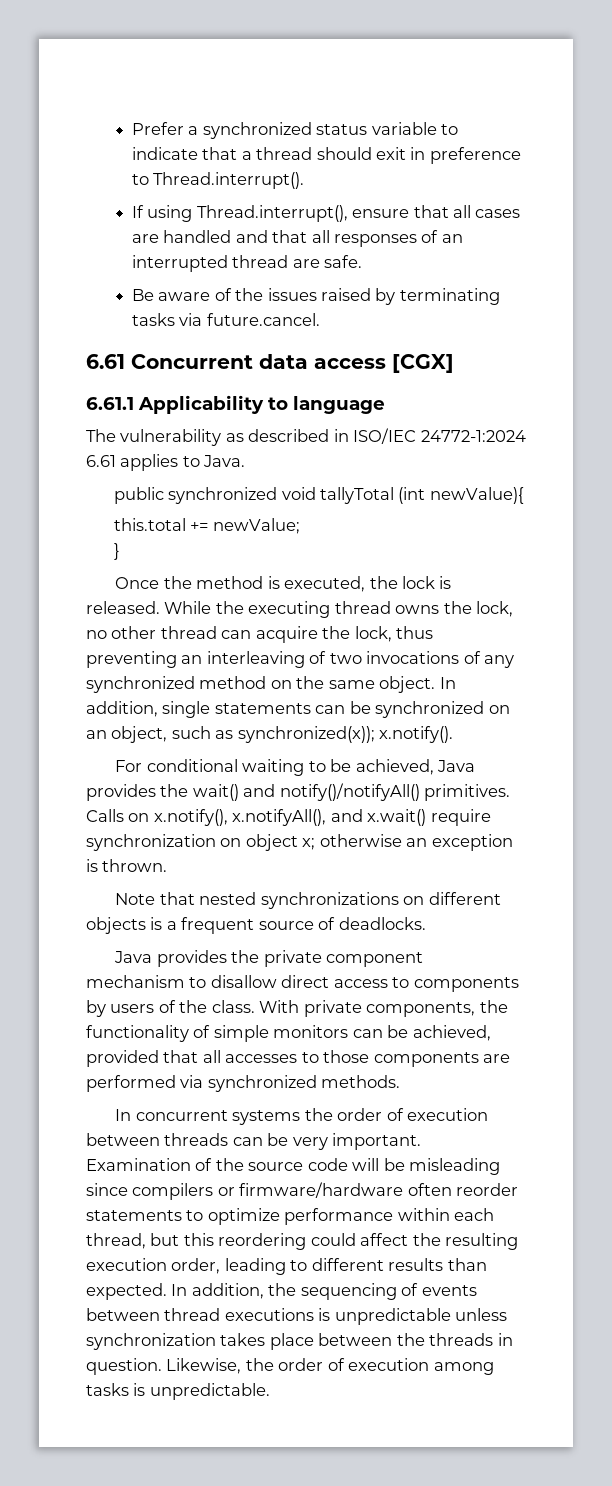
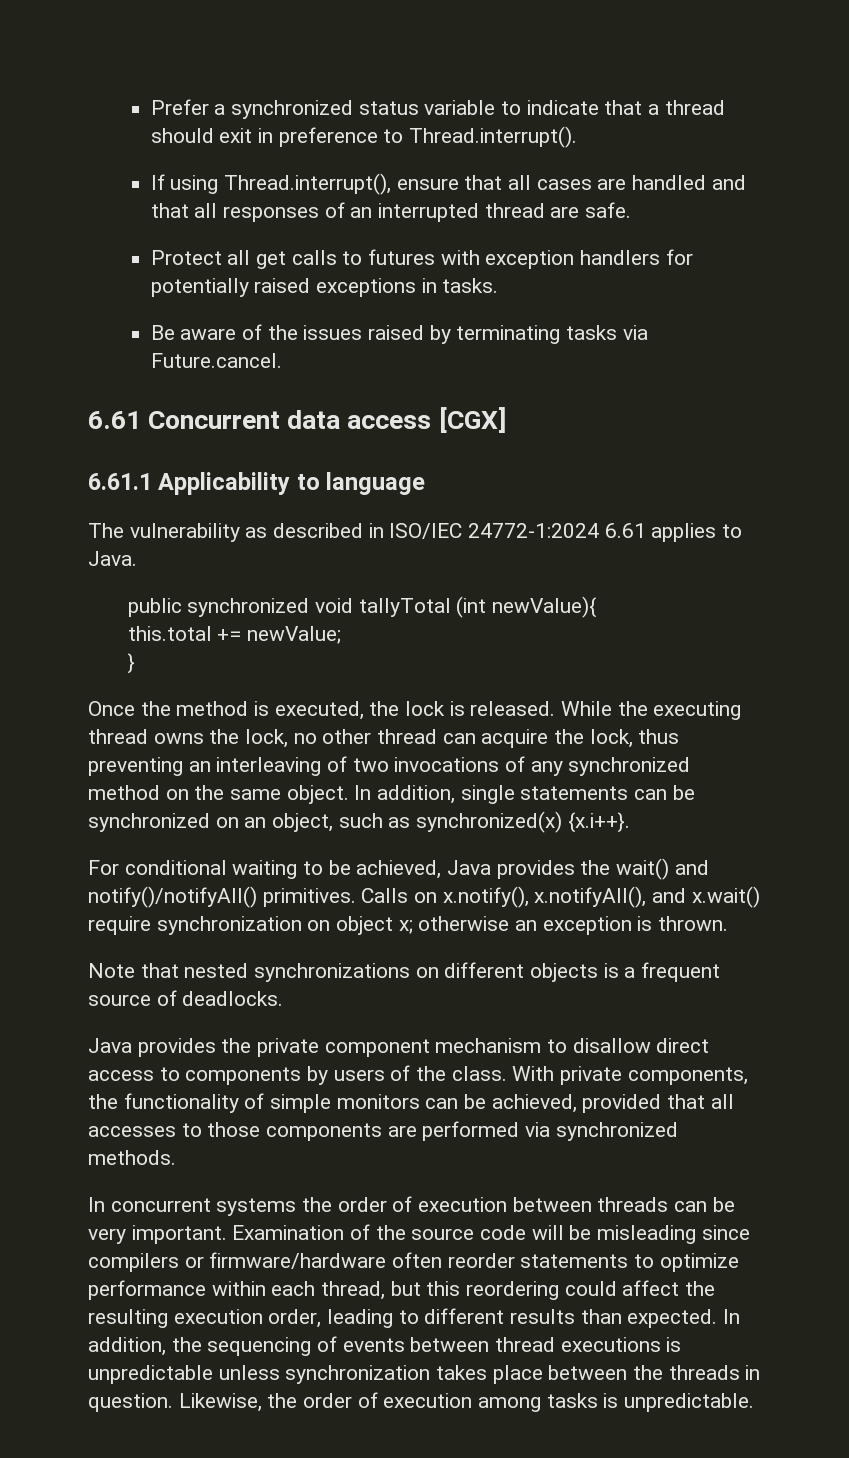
+ Protect all get calls to futures with exception handlers for potentially raised exceptions in tasks.
- Be aware of the issues raised by terminating tasks via future.cancel.
+ Be aware of the issues raised by terminating tasks via Future.cancel.
- In addition, single statements can be synchronized on an object, such as synchronized(x)); x.notify().
+ In addition, single statements can be synchronized on an object, such as synchronized(x) {x.i++}.

